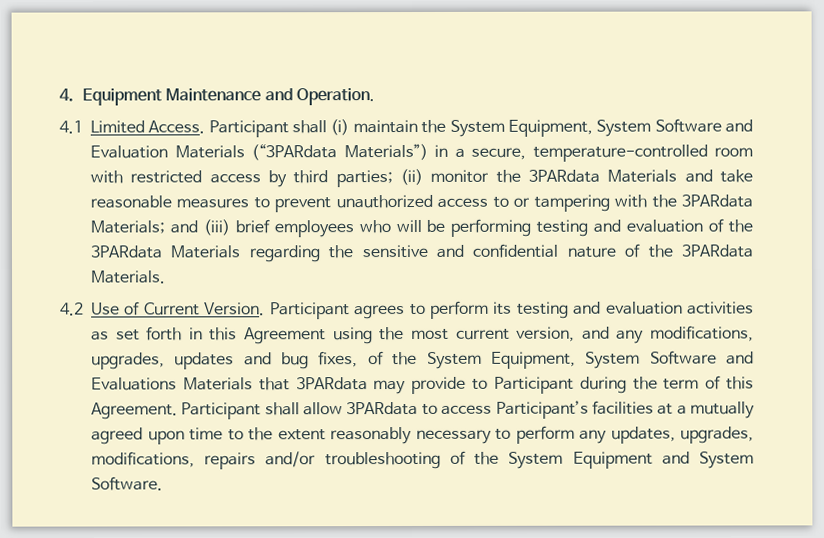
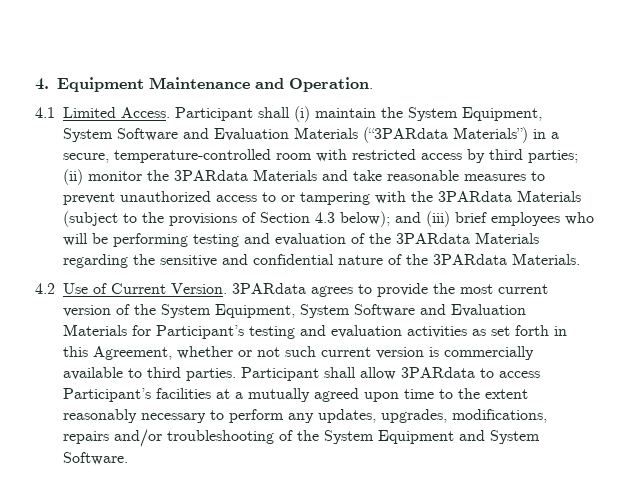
- (ii) monitor the 3PARdata Materials and take reasonable measures to prevent unauthorized access to or tampering with the 3PARdata Materials;
+ (ii) monitor the 3PARdata Materials and take reasonable measures to prevent unauthorized access to or tampering with the 3PARdata Materials (subject to the provisions of Section 4.3 below);
- Participant agrees to perform its testing and evaluation activities as set forth in this Agreement using the most current version, and any modifications, upgrades, updates and bug fixes, of the System Equipment, System Software and Evaluations Materials that 3PARdata may provide to Participant during the term of this Agreement.
+ 3PARdata agrees to provide the most current version of the System Equipment, System Software and Evaluation Materials for Participant’s testing and evaluation activities as set forth in this Agreement, whether or not such current version is commercially available to third parties.

